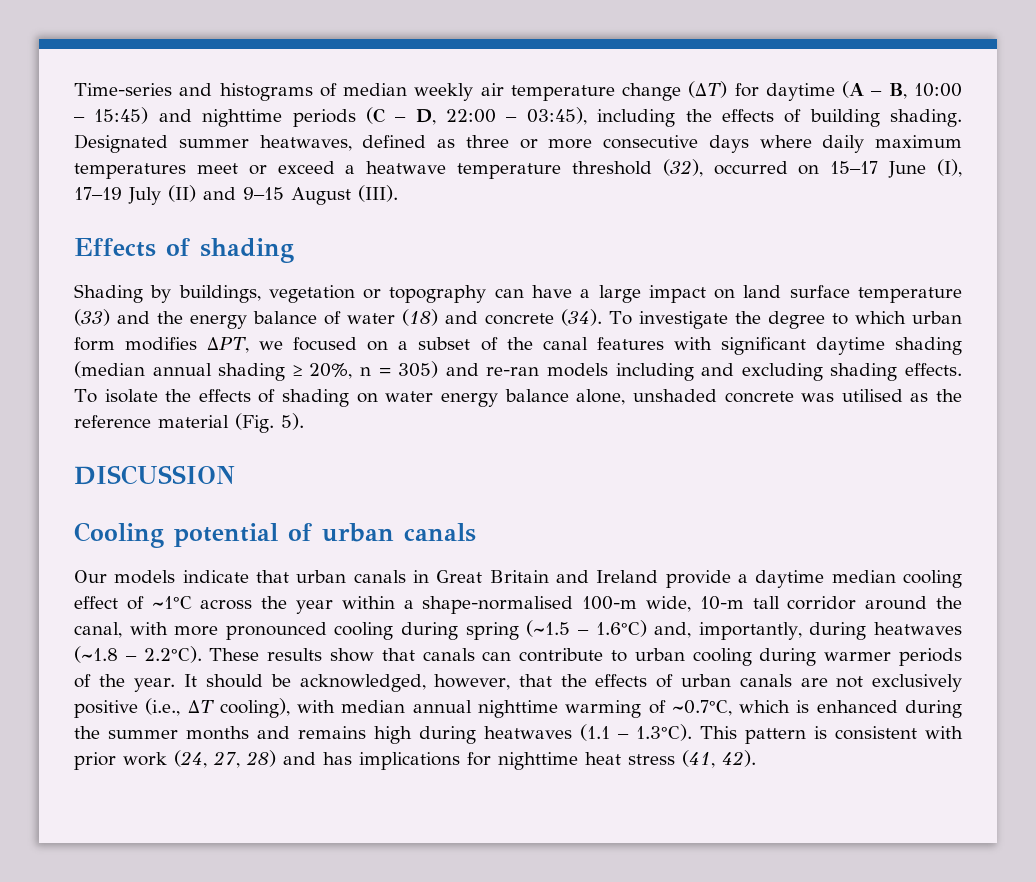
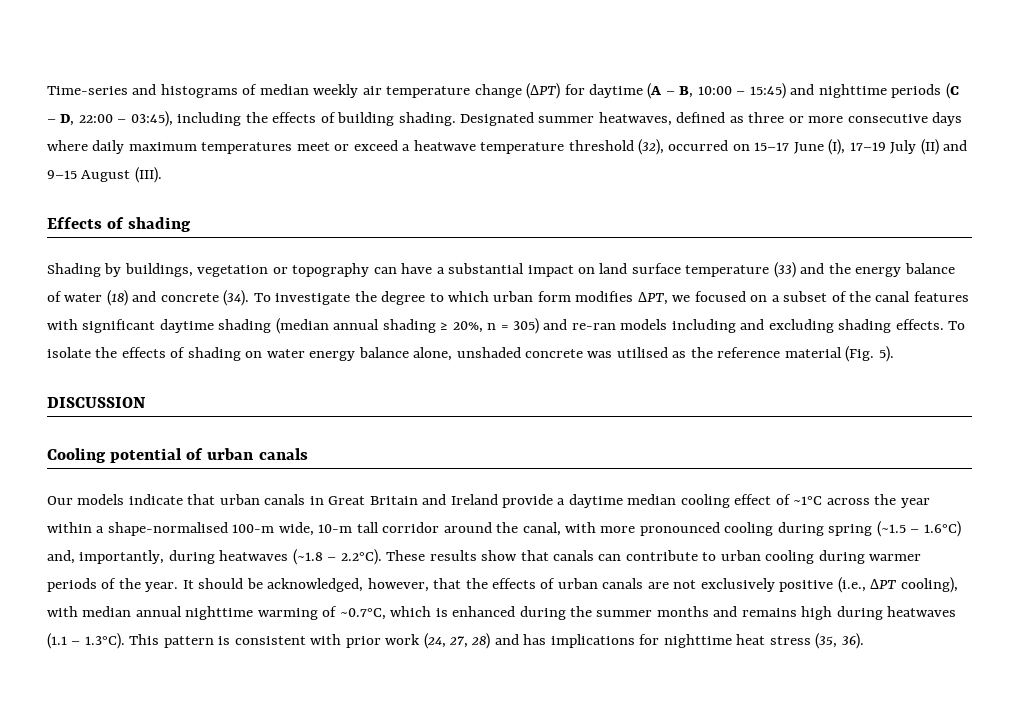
- Time-series and histograms of median weekly air temperature change (ΔT) for daytime (A – B, 10:00 – 15:45) and nighttime periods (C – D, 22:00 – 03:45), including the effects of building shading.
+ Time-series and histograms of median weekly air temperature change (ΔPT) for daytime (A – B, 10:00 – 15:45) and nighttime periods (C – D, 22:00 – 03:45), including the effects of building shading.
- Shading by buildings, vegetation or topography can have a large impact on land surface temperature (33) and the energy balance of water (18) and concrete (34).
+ Shading by buildings, vegetation or topography can have a substantial impact on land surface temperature (33) and the energy balance of water (18) and concrete (34).
- It should be acknowledged, however, that the effects of urban canals are not exclusively positive (i.e., ΔT cooling), with median annual nighttime warming of ~0.7°C, which is enhanced during the summer months and remains high during heatwaves (1.1 – 1.3°C). This pattern is consistent with prior work (24, 27, 28) and has implications for nighttime heat stress (41, 42).
+ It should be acknowledged, however, that the effects of urban canals are not exclusively positive (i.e., ΔPT cooling), with median annual nighttime warming of ~0.7°C, which is enhanced during the summer months and remains high during heatwaves (1.1 – 1.3°C). This pattern is consistent with prior work (24, 27, 28) and has implications for nighttime heat stress (35, 36).

